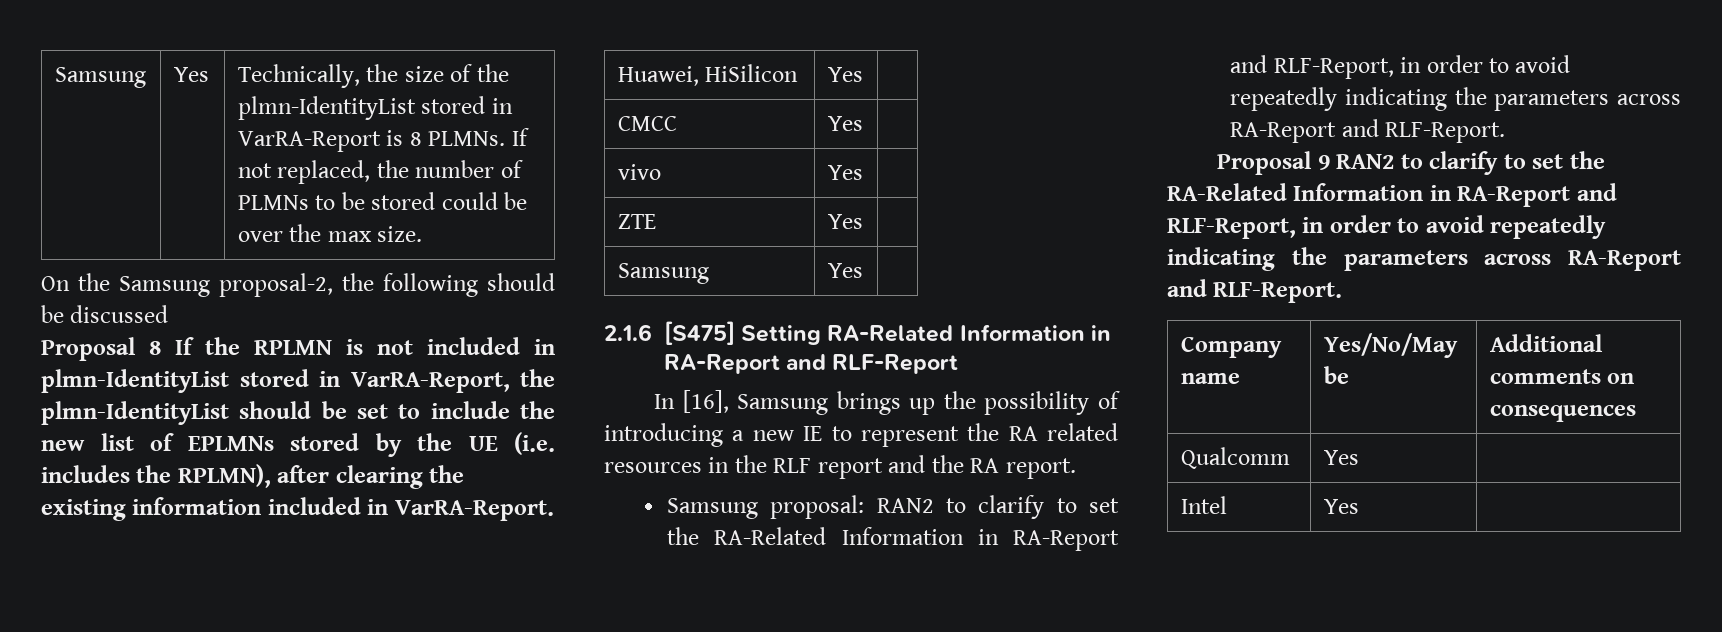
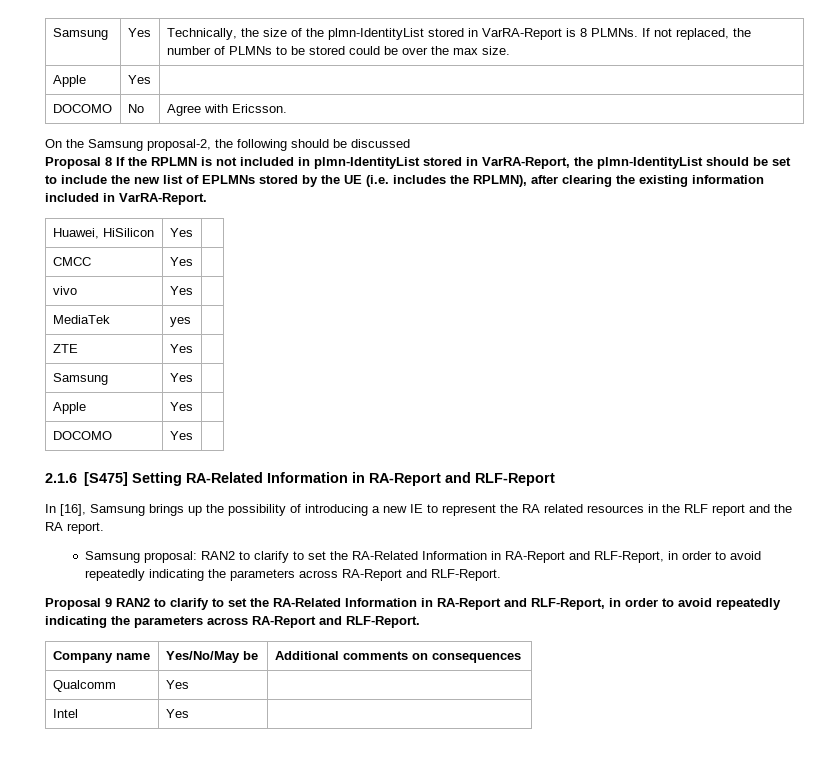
  Samsung | Yes | Technically, the size of the plmn-IdentityList stored in VarRA-Report is 8 PLMNs. If not replaced, the number of PLMNs to be stored could be over the max size.
+ Apple | Yes |
+ DOCOMO | No | Agree with Ericsson.
+ MediaTek | yes |
  ZTE | Yes |
  Samsung | Yes |
+ Apple | Yes |
+ DOCOMO | Yes |

